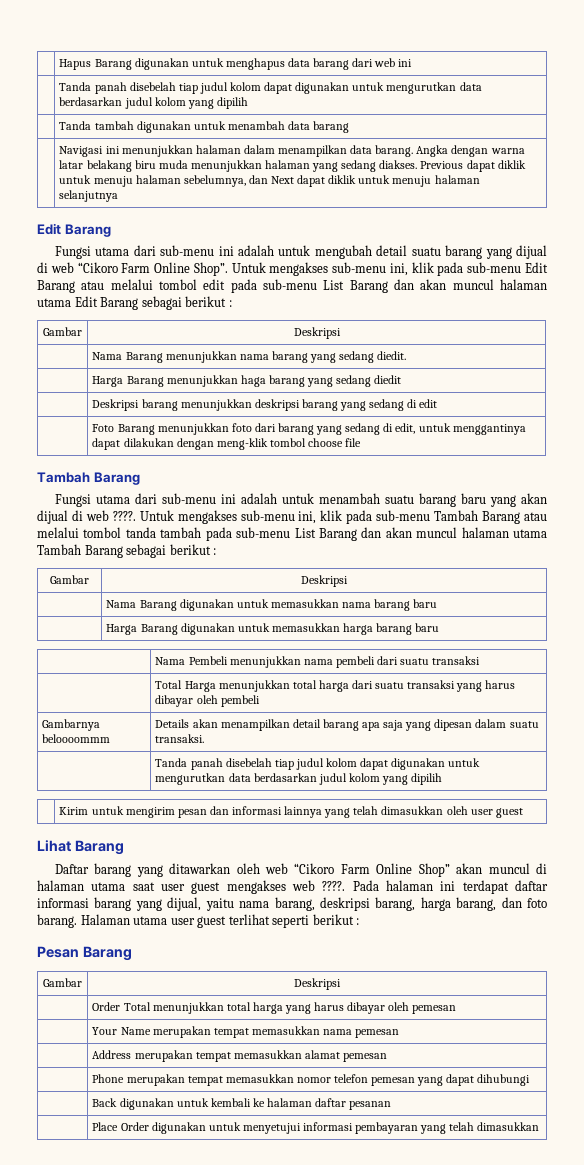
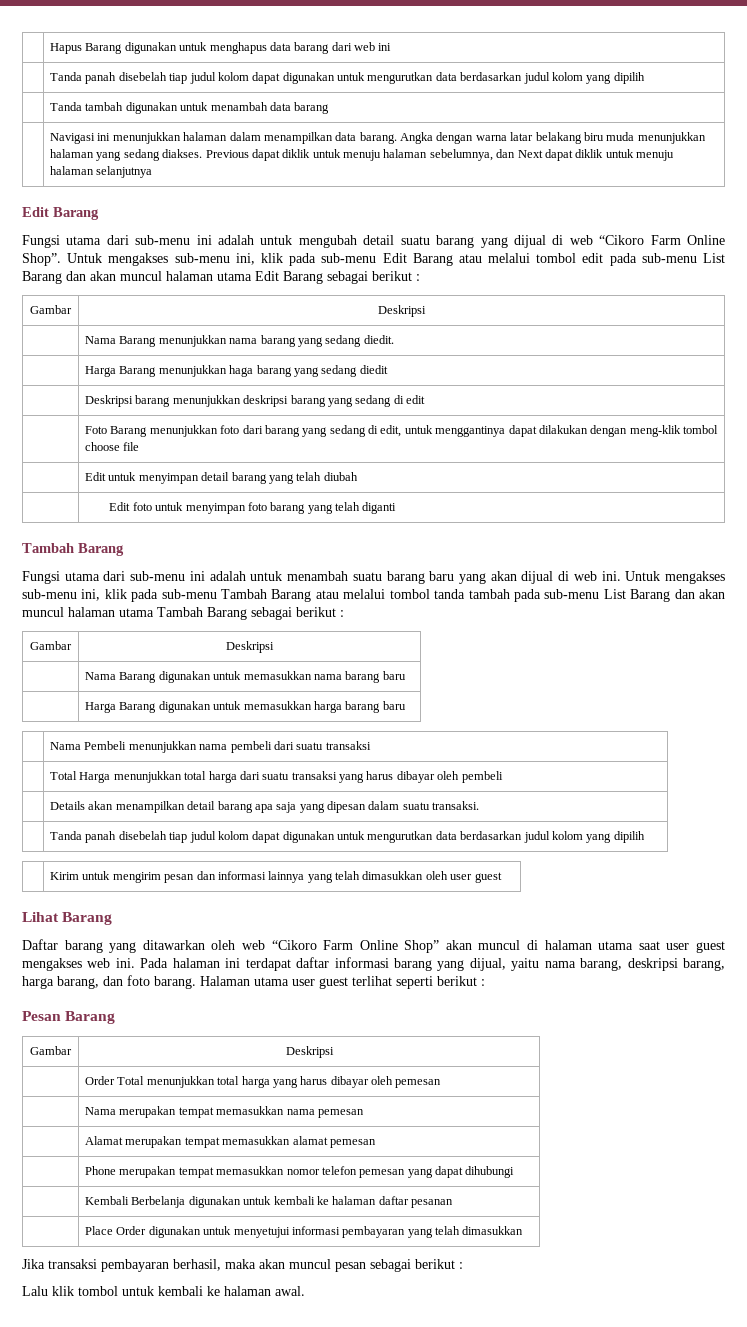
+ | Edit untuk menyimpan detail barang yang telah diubah
+ | Edit foto untuk menyimpan foto barang yang telah diganti
- Fungsi utama dari sub-menu ini adalah untuk menambah suatu barang baru yang akan dijual di web ????.
+ Fungsi utama dari sub-menu ini adalah untuk menambah suatu barang baru yang akan dijual di web ini.
- Gambarnya beloooommm | Details akan menampilkan detail barang apa saja yang dipesan dalam suatu transaksi.
+ | Details akan menampilkan detail barang apa saja yang dipesan dalam suatu transaksi.
- Daftar barang yang ditawarkan oleh web “Cikoro Farm Online Shop” akan muncul di halaman utama saat user guest mengakses web ????.
+ Daftar barang yang ditawarkan oleh web “Cikoro Farm Online Shop” akan muncul di halaman utama saat user guest mengakses web ini.
- | Your Name merupakan tempat memasukkan nama pemesan
+ | Nama merupakan tempat memasukkan nama pemesan
- | Address merupakan tempat memasukkan alamat pemesan
+ | Alamat merupakan tempat memasukkan alamat pemesan
- | Back digunakan untuk kembali ke halaman daftar pesanan
+ | Kembali Berbelanja digunakan untuk kembali ke halaman daftar pesanan
+ Jika transaksi pembayaran berhasil, maka akan muncul pesan sebagai berikut :
+ Lalu klik tombol untuk kembali ke halaman awal.

